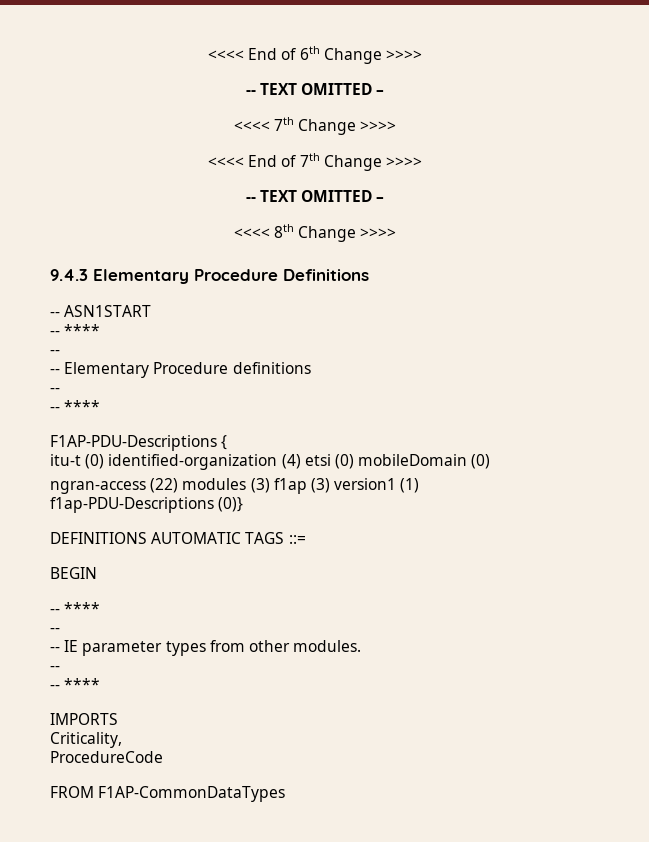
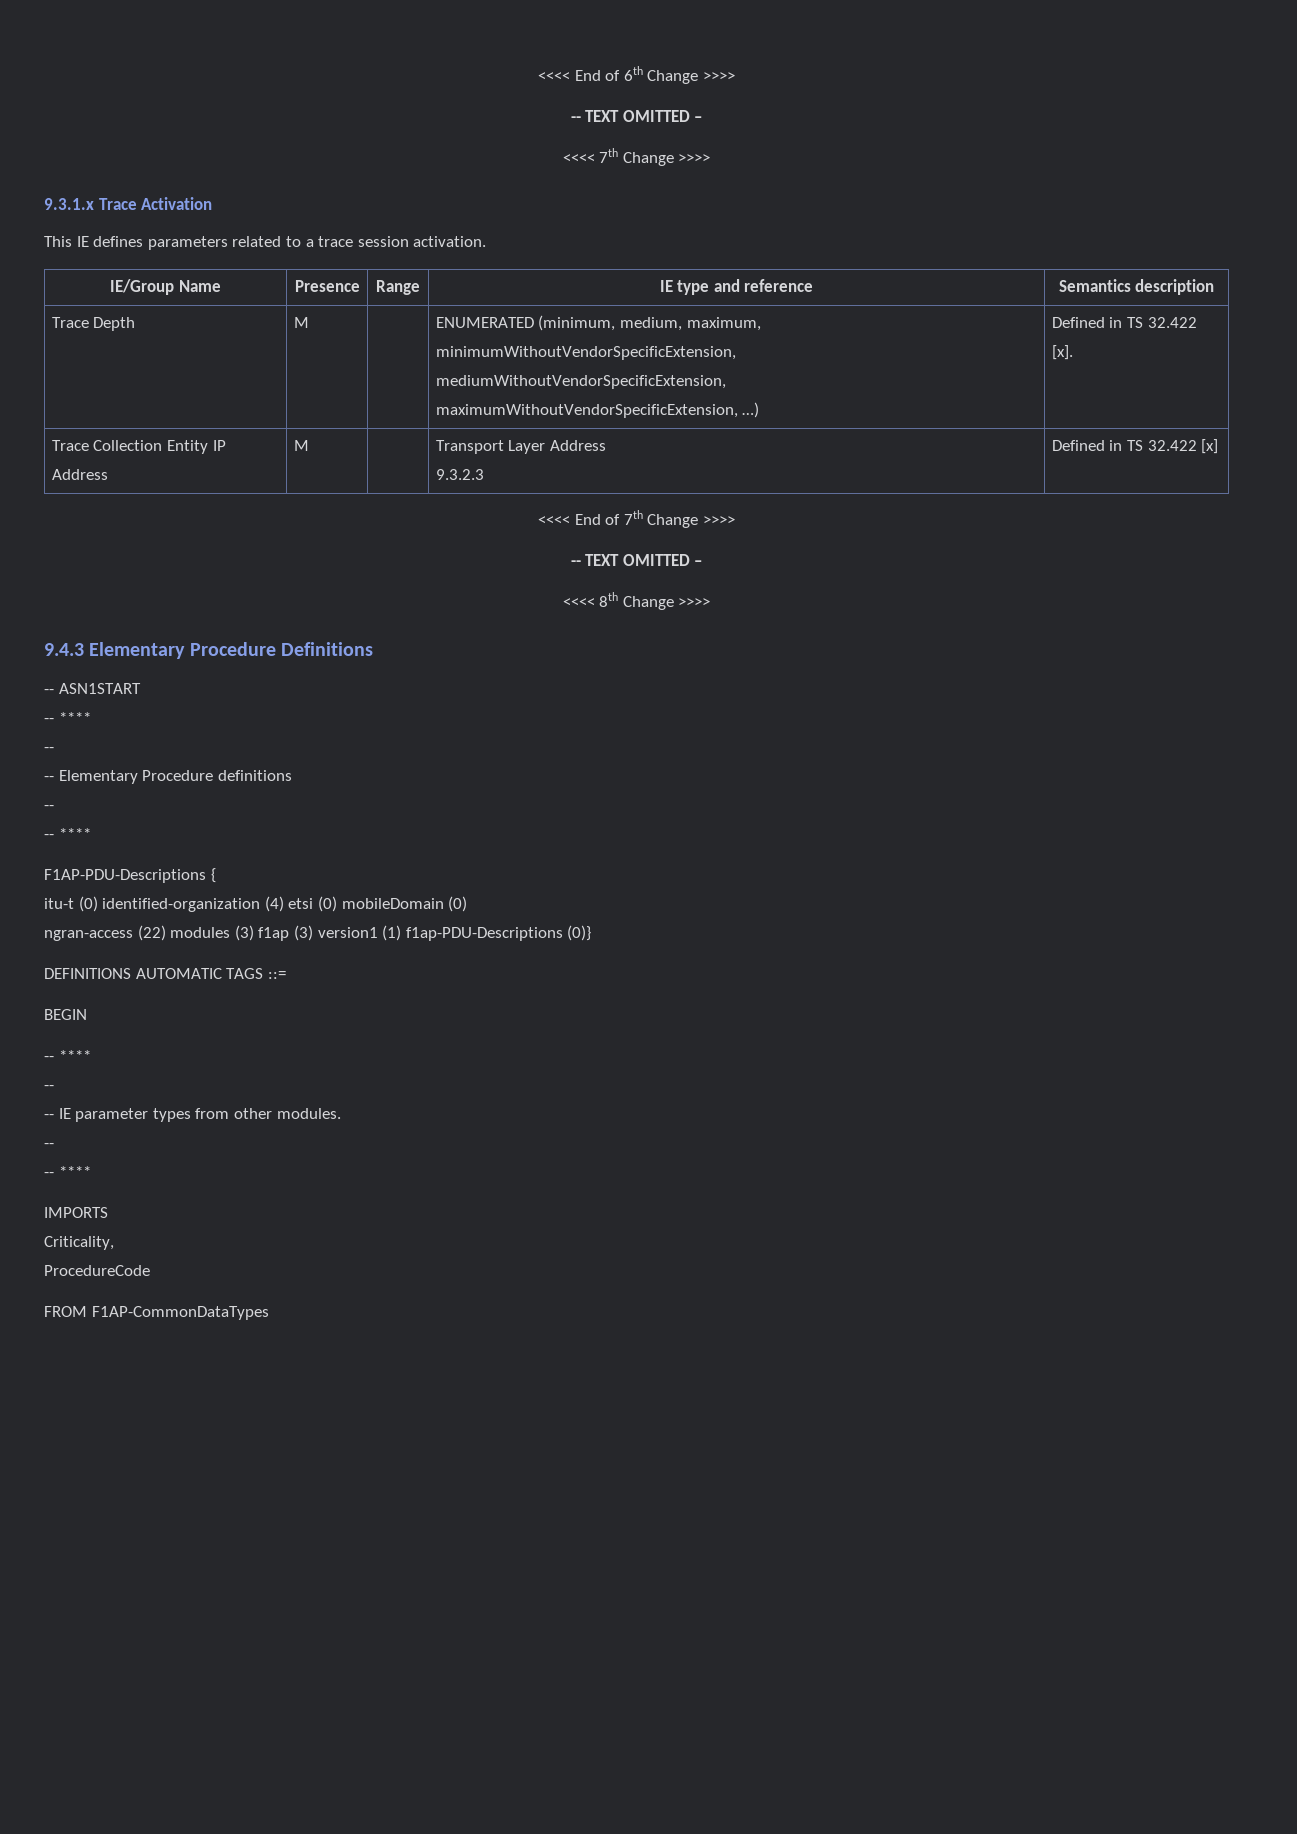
+ 9.3.1.x Trace Activation
+ This IE defines parameters related to a trace session activation.
+ IE/Group Name | Presence | Range | IE type and reference | Semantics description
+ Trace Depth | M | | ENUMERATED (minimum, medium, maximum, minimumWithoutVendorSpecificExtension,
+ mediumWithoutVendorSpecificExtension,
+ maximumWithoutVendorSpecificExtension, …) | Defined in TS 32.422 [x].
+ Trace Collection Entity IP Address | M | | Transport Layer Address
+ 9.3.2.3 | Defined in TS 32.422 [x]

